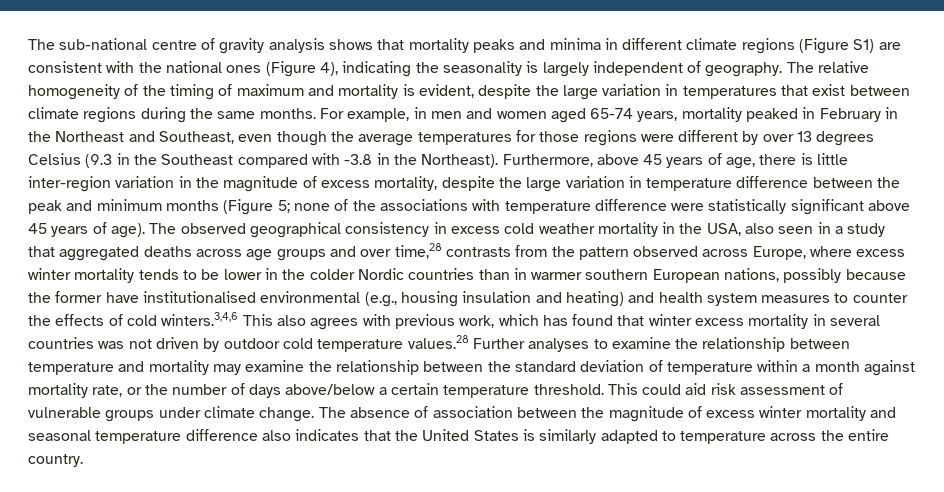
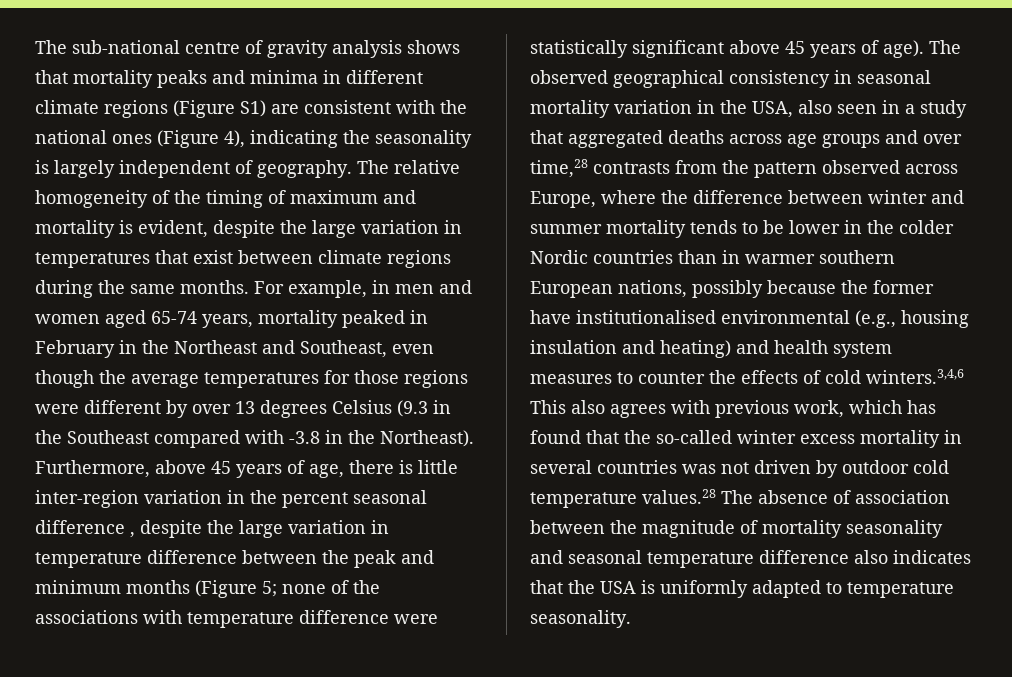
- Furthermore, above 45 years of age, there is little inter-region variation in the magnitude of excess mortality, despite the large variation in temperature difference between the peak and minimum months (Figure 5; none of the associations with temperature difference were statistically significant above 45 years of age).
+ Furthermore, above 45 years of age, there is little inter-region variation in the percent seasonal difference , despite the large variation in temperature difference between the peak and minimum months (Figure 5; none of the associations with temperature difference were statistically significant above 45 years of age).
- The observed geographical consistency in excess cold weather mortality in the USA, also seen in a study that aggregated deaths across age groups and over time,28 contrasts from the pattern observed across Europe, where excess winter mortality tends to be lower in the colder Nordic countries than in warmer southern European nations, possibly because the former have institutionalised environmental (e.g., housing insulation and heating) and health system measures to counter the effects of cold winters.3,4,6 This also agrees with previous work, which has found that winter excess mortality in several countries was not driven by outdoor cold temperature values.28 Further analyses to examine the relationship between temperature and mortality may examine the relationship between the standard deviation of temperature within a month against mortality rate, or the number of days above/below a certain temperature threshold. This could aid risk assessment of vulnerable groups under climate change. The absence of association between the magnitude of excess winter mortality and seasonal temperature difference also indicates that the United States is similarly adapted to temperature across the entire country.
+ The observed geographical consistency in seasonal mortality variation in the USA, also seen in a study that aggregated deaths across age groups and over time,28 contrasts from the pattern observed across Europe, where the difference between winter and summer mortality tends to be lower in the colder Nordic countries than in warmer southern European nations, possibly because the former have institutionalised environmental (e.g., housing insulation and heating) and health system measures to counter the effects of cold winters.3,4,6 This also agrees with previous work, which has found that the so-called winter excess mortality in several countries was not driven by outdoor cold temperature values.28 The absence of association between the magnitude of mortality seasonality and seasonal temperature difference also indicates that the USA is uniformly adapted to temperature seasonality.

